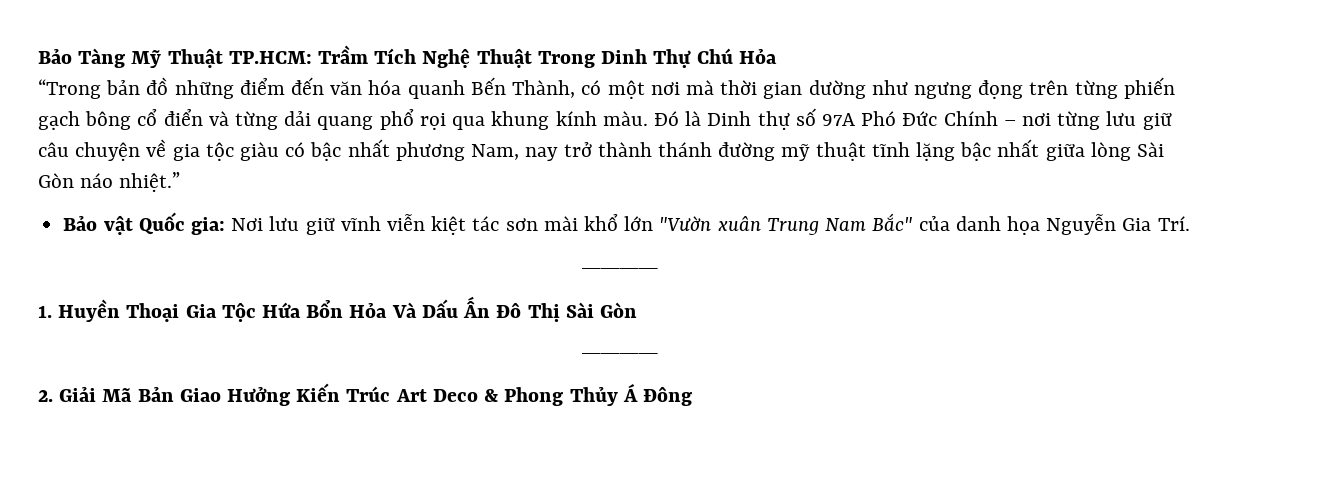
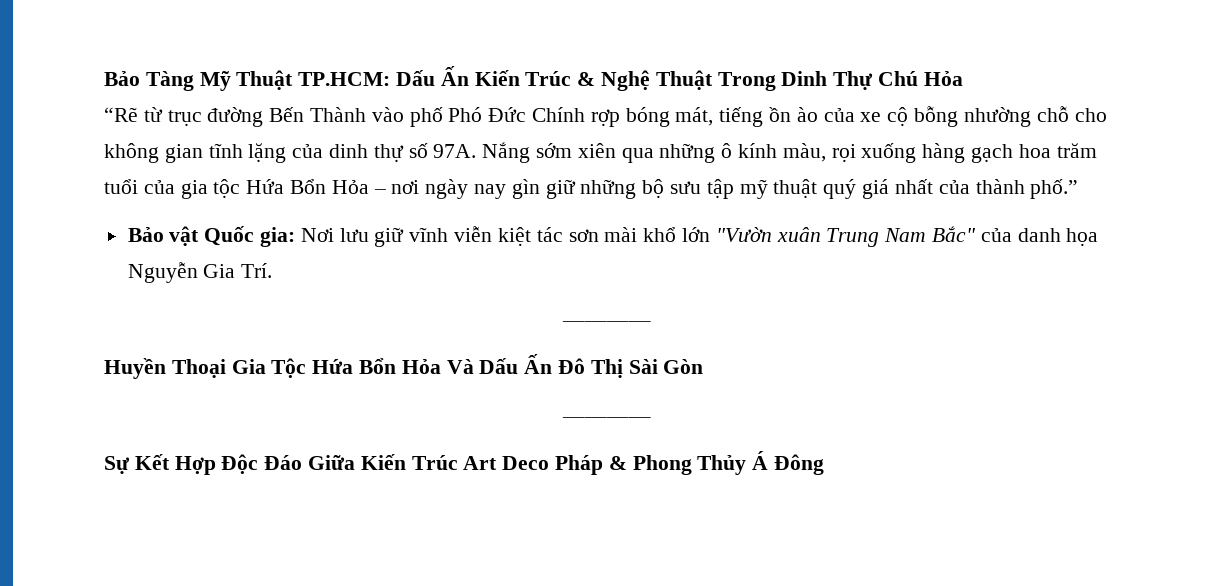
- Bảo Tàng Mỹ Thuật TP.HCM: Trầm Tích Nghệ Thuật Trong Dinh Thự Chú Hỏa
+ Bảo Tàng Mỹ Thuật TP.HCM: Dấu Ấn Kiến Trúc & Nghệ Thuật Trong Dinh Thự Chú Hỏa
- “Trong bản đồ những điểm đến văn hóa quanh Bến Thành, có một nơi mà thời gian dường như ngưng đọng trên từng phiến gạch bông cổ điển và từng dải quang phổ rọi qua khung kính màu. Đó là Dinh thự số 97A Phó Đức Chính – nơi từng lưu giữ câu chuyện về gia tộc giàu có bậc nhất phương Nam, nay trở thành thánh đường mỹ thuật tĩnh lặng bậc nhất giữa lòng Sài Gòn náo nhiệt.”
+ “Rẽ từ trục đường Bến Thành vào phố Phó Đức Chính rợp bóng mát, tiếng ồn ào của xe cộ bỗng nhường chỗ cho không gian tĩnh lặng của dinh thự số 97A. Nắng sớm xiên qua những ô kính màu, rọi xuống hàng gạch hoa trăm tuổi của gia tộc Hứa Bổn Hỏa – nơi ngày nay gìn giữ những bộ sưu tập mỹ thuật quý giá nhất của thành phố.”
- 1. Huyền Thoại Gia Tộc Hứa Bổn Hỏa Và Dấu Ấn Đô Thị Sài Gòn
+ Huyền Thoại Gia Tộc Hứa Bổn Hỏa Và Dấu Ấn Đô Thị Sài Gòn
- 2. Giải Mã Bản Giao Hưởng Kiến Trúc Art Deco & Phong Thủy Á Đông
+ Sự Kết Hợp Độc Đáo Giữa Kiến Trúc Art Deco Pháp & Phong Thủy Á Đông

